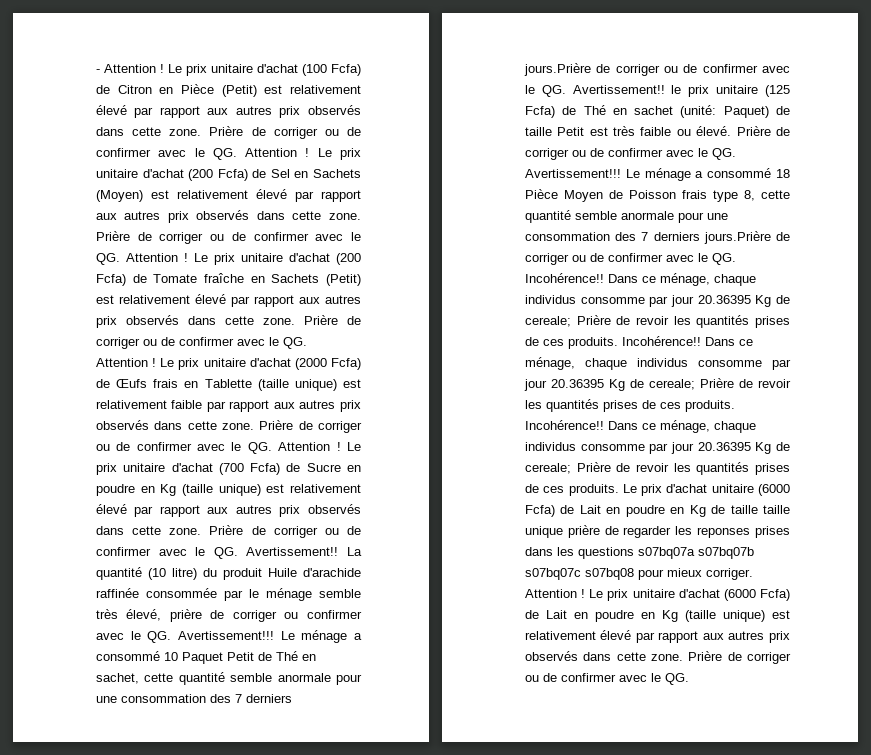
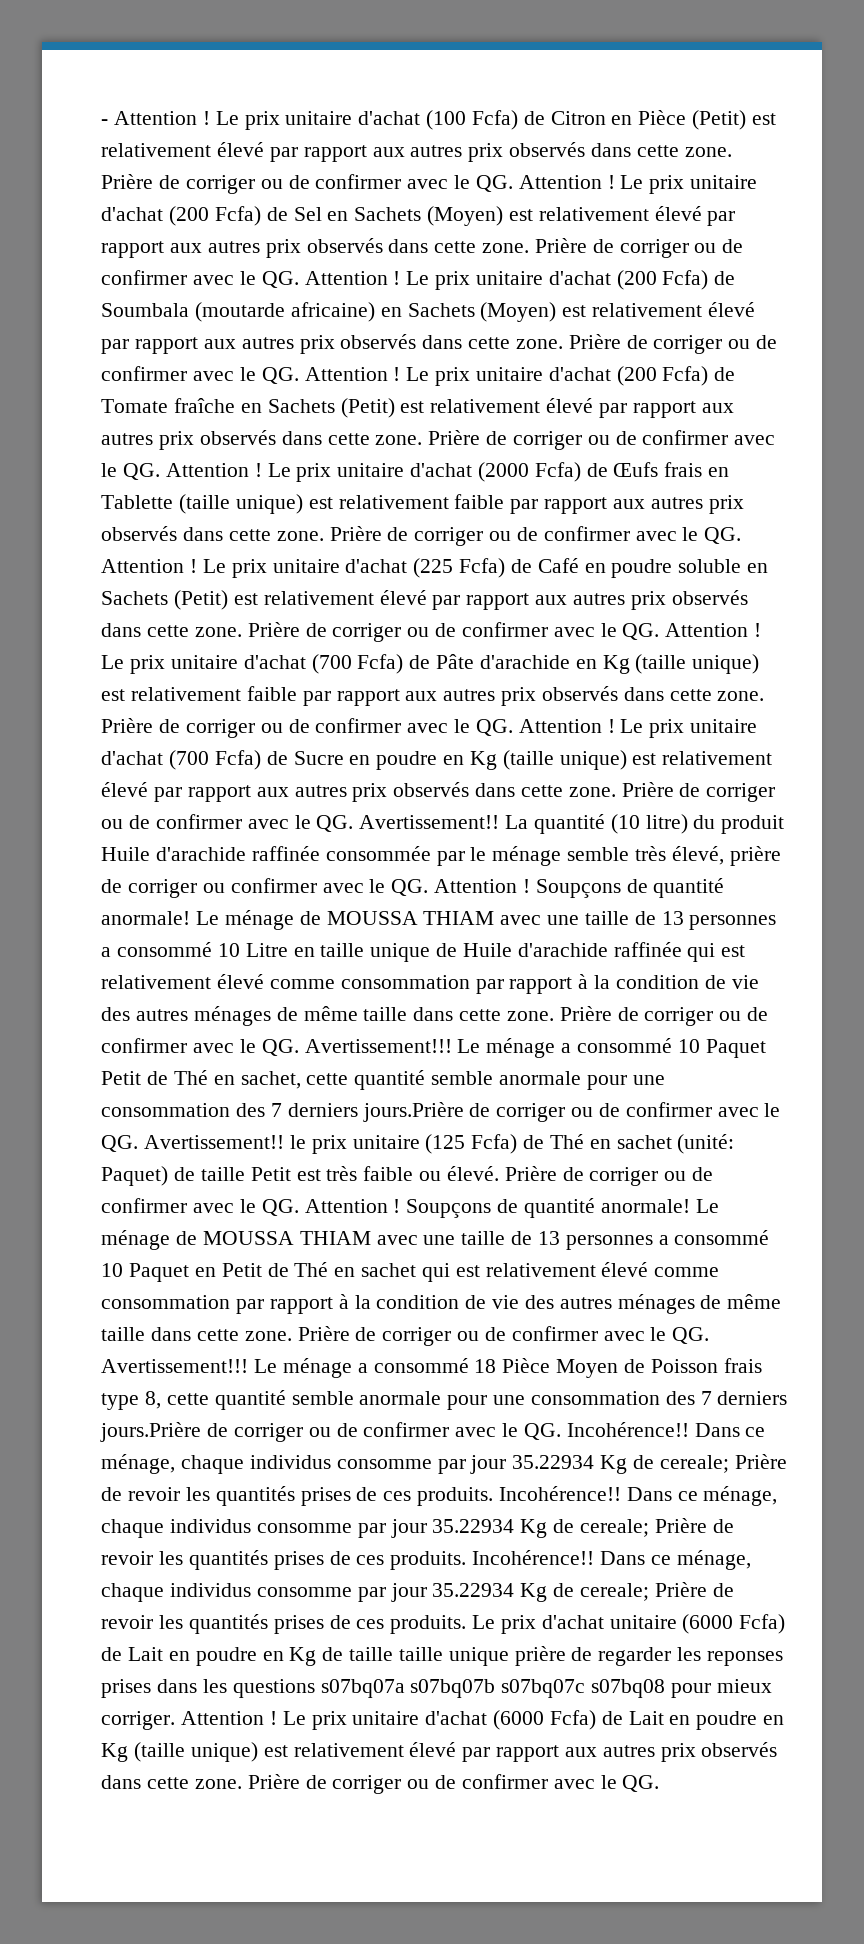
- Le prix unitaire d'achat (200 Fcfa) de Tomate fraîche en Sachets (Petit) est relativement élevé par rapport aux autres prix observés dans cette zone.
+ Le prix unitaire d'achat (200 Fcfa) de Soumbala (moutarde africaine) en Sachets (Moyen) est relativement élevé par rapport aux autres prix observés dans cette zone. Prière de corriger ou de confirmer avec le QG. Attention ! Le prix unitaire d'achat (200 Fcfa) de Tomate fraîche en Sachets (Petit) est relativement élevé par rapport aux autres prix observés dans cette zone.
- Le prix unitaire d'achat (700 Fcfa) de Sucre en poudre en Kg (taille unique) est relativement élevé par rapport aux autres prix observés dans cette zone.
+ Le prix unitaire d'achat (225 Fcfa) de Café en poudre soluble en Sachets (Petit) est relativement élevé par rapport aux autres prix observés dans cette zone. Prière de corriger ou de confirmer avec le QG. Attention ! Le prix unitaire d'achat (700 Fcfa) de Pâte d'arachide en Kg (taille unique) est relativement faible par rapport aux autres prix observés dans cette zone. Prière de corriger ou de confirmer avec le QG. Attention ! Le prix unitaire d'achat (700 Fcfa) de Sucre en poudre en Kg (taille unique) est relativement élevé par rapport aux autres prix observés dans cette zone.
- La quantité (10 litre) du produit Huile d'arachide raffinée consommée par le ménage semble très élevé, prière de corriger ou confirmer avec le QG. Avertissement!!!
+ La quantité (10 litre) du produit Huile d'arachide raffinée consommée par le ménage semble très élevé, prière de corriger ou confirmer avec le QG. Attention ! Soupçons de quantité anormale! Le ménage de MOUSSA THIAM avec une taille de 13 personnes a consommé 10 Litre en taille unique de Huile d'arachide raffinée qui est relativement élevé comme consommation par rapport à la condition de vie des autres ménages de même taille dans cette zone. Prière de corriger ou de confirmer avec le QG. Avertissement!!!
- Prière de corriger ou de confirmer avec le QG. Avertissement!!!
+ Prière de corriger ou de confirmer avec le QG. Attention ! Soupçons de quantité anormale! Le ménage de MOUSSA THIAM avec une taille de 13 personnes a consommé 10 Paquet en Petit de Thé en sachet qui est relativement élevé comme consommation par rapport à la condition de vie des autres ménages de même taille dans cette zone. Prière de corriger ou de confirmer avec le QG. Avertissement!!!
- Le ménage a consommé 18 Pièce Moyen de Poisson frais type 8, cette quantité semble anormale pour une consommation des 7 derniers jours.Prière de corriger ou de confirmer avec le QG. Incohérence!! Dans ce ménage, chaque individus consomme par jour 20.36395 Kg de cereale; Prière de revoir les quantités prises de ces produits. Incohérence!! Dans ce ménage, chaque individus consomme par jour 20.36395 Kg de cereale; Prière de revoir les quantités prises de ces produits. Incohérence!! Dans ce ménage, chaque individus consomme par jour 20.36395 Kg de cereale; Prière de revoir les quantités prises de ces produits.
+ Le ménage a consommé 18 Pièce Moyen de Poisson frais type 8, cette quantité semble anormale pour une consommation des 7 derniers jours.Prière de corriger ou de confirmer avec le QG. Incohérence!! Dans ce ménage, chaque individus consomme par jour 35.22934 Kg de cereale; Prière de revoir les quantités prises de ces produits. Incohérence!! Dans ce ménage, chaque individus consomme par jour 35.22934 Kg de cereale; Prière de revoir les quantités prises de ces produits. Incohérence!! Dans ce ménage, chaque individus consomme par jour 35.22934 Kg de cereale; Prière de revoir les quantités prises de ces produits.

